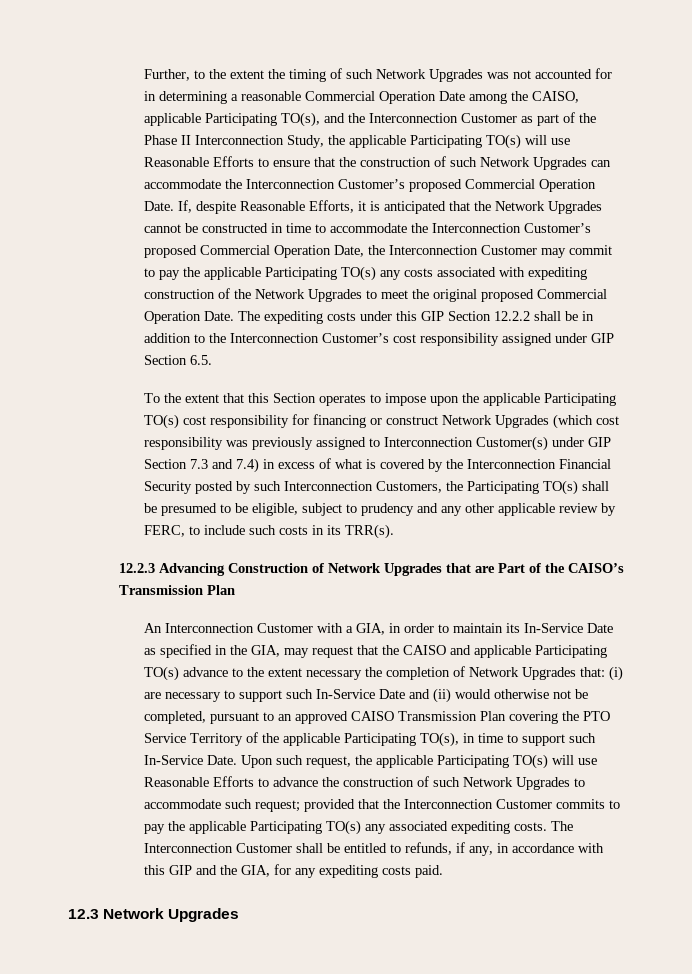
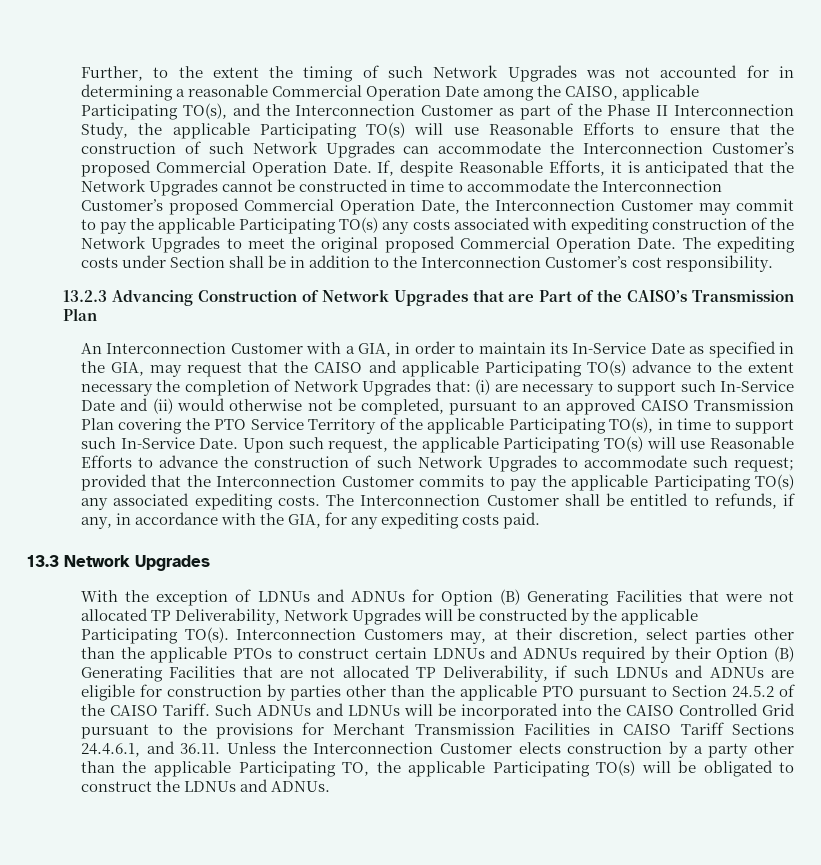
- The expediting costs under this GIP Section 12.2.2 shall be in addition to the Interconnection Customer’s cost responsibility assigned under GIP Section 6.5.
- To the extent that this Section operates to impose upon the applicable Participating TO(s) cost responsibility for financing or construct Network Upgrades (which cost responsibility was previously assigned to Interconnection Customer(s) under GIP Section 7.3 and 7.4) in excess of what is covered by the Interconnection Financial Security posted by such Interconnection Customers, the Participating TO(s) shall be presumed to be eligible, subject to prudency and any other applicable review by FERC, to include such costs in its TRR(s).
- 12.2.3 Advancing Construction of Network Upgrades that are Part of the CAISO’s Transmission Plan
+ The expediting costs under Section shall be in addition to the Interconnection Customer’s cost responsibility.
+ 13.2.3 Advancing Construction of Network Upgrades that are Part of the CAISO’s Transmission Plan
- The Interconnection Customer shall be entitled to refunds, if any, in accordance with this GIP and the GIA, for any expediting costs paid.
+ The Interconnection Customer shall be entitled to refunds, if any, in accordance with the GIA, for any expediting costs paid.
- 12.3 Network Upgrades
+ 13.3 Network Upgrades
+ With the exception of LDNUs and ADNUs for Option (B) Generating Facilities that were not allocated TP Deliverability, Network Upgrades will be constructed by the applicable Participating TO(s). Interconnection Customers may, at their discretion, select parties other than the applicable PTOs to construct certain LDNUs and ADNUs required by their Option (B) Generating Facilities that are not allocated TP Deliverability, if such LDNUs and ADNUs are eligible for construction by parties other than the applicable PTO pursuant to Section 24.5.2 of the CAISO Tariff. Such ADNUs and LDNUs will be incorporated into the CAISO Controlled Grid pursuant to the provisions for Merchant Transmission Facilities in CAISO Tariff Sections 24.4.6.1, and 36.11. Unless the Interconnection Customer elects construction by a party other than the applicable Participating TO, the applicable Participating TO(s) will be obligated to construct the LDNUs and ADNUs.

